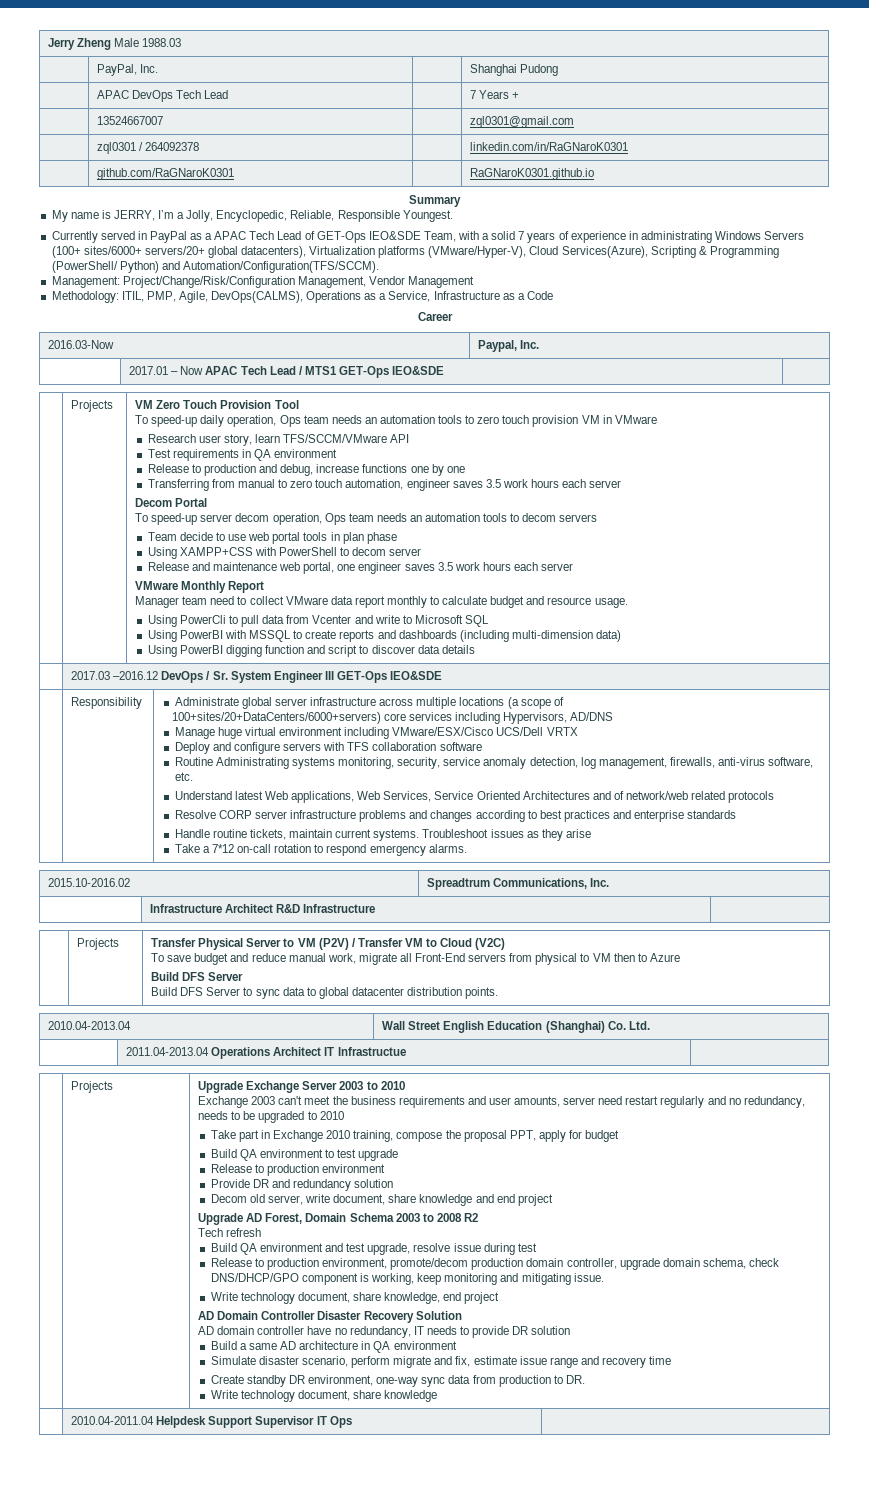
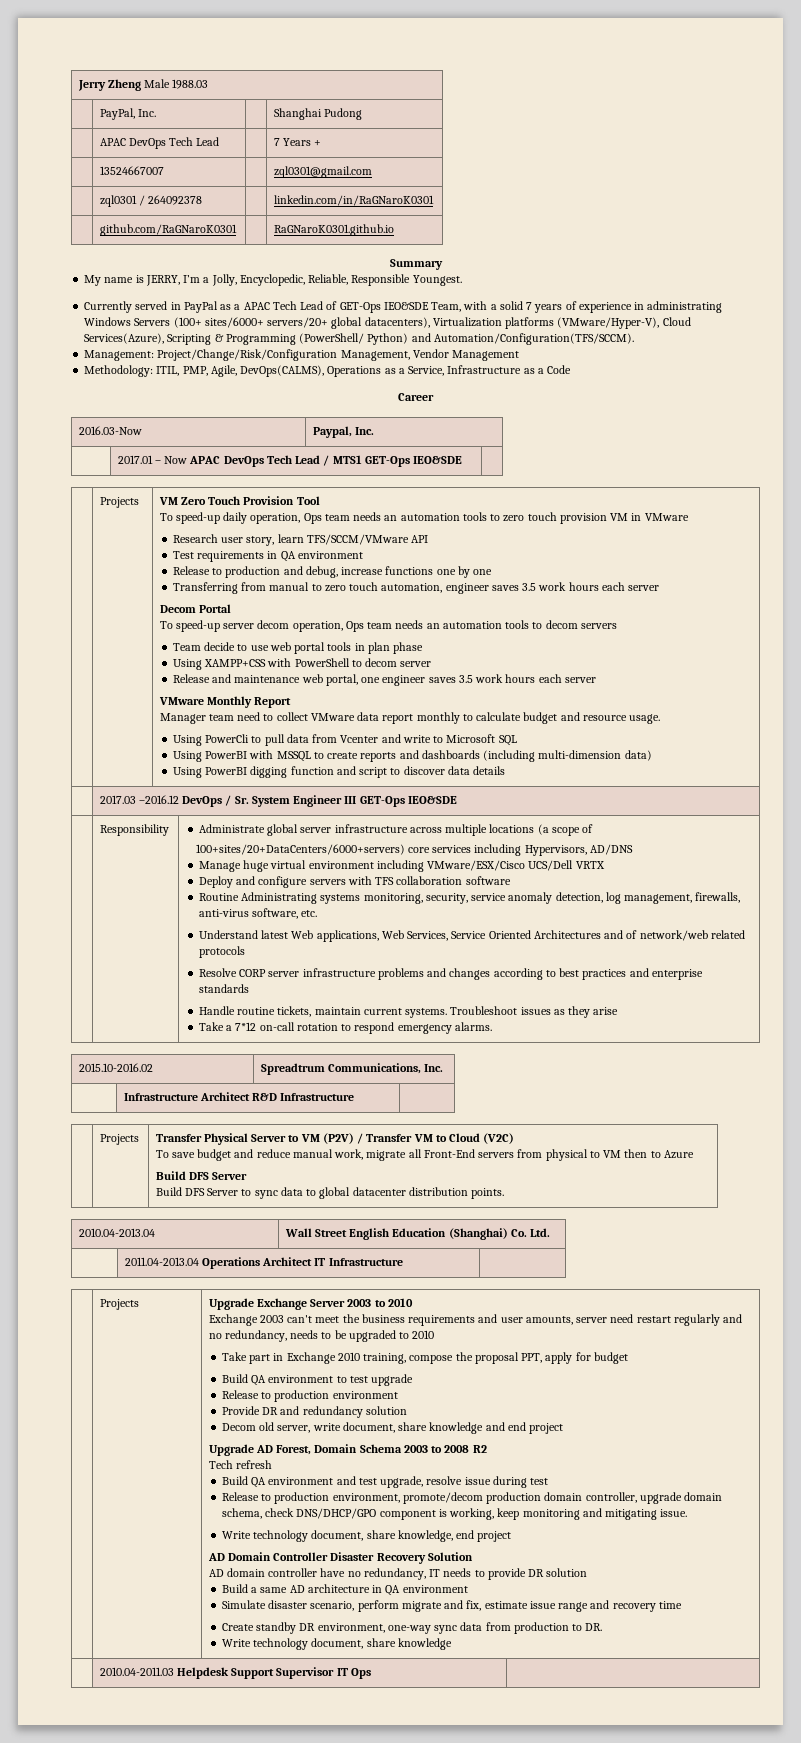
- | 2017.01 – Now APAC Tech Lead / MTS1 GET-Ops IEO&SDE |
+ | 2017.01 – Now APAC DevOps Tech Lead / MTS1 GET-Ops IEO&SDE |
- | 2011.04-2013.04 Operations Architect IT Infrastructue |
+ | 2011.04-2013.04 Operations Architect IT Infrastructure |
- | 2010.04-2011.04 Helpdesk Support Supervisor IT Ops |
+ | 2010.04-2011.03 Helpdesk Support Supervisor IT Ops |

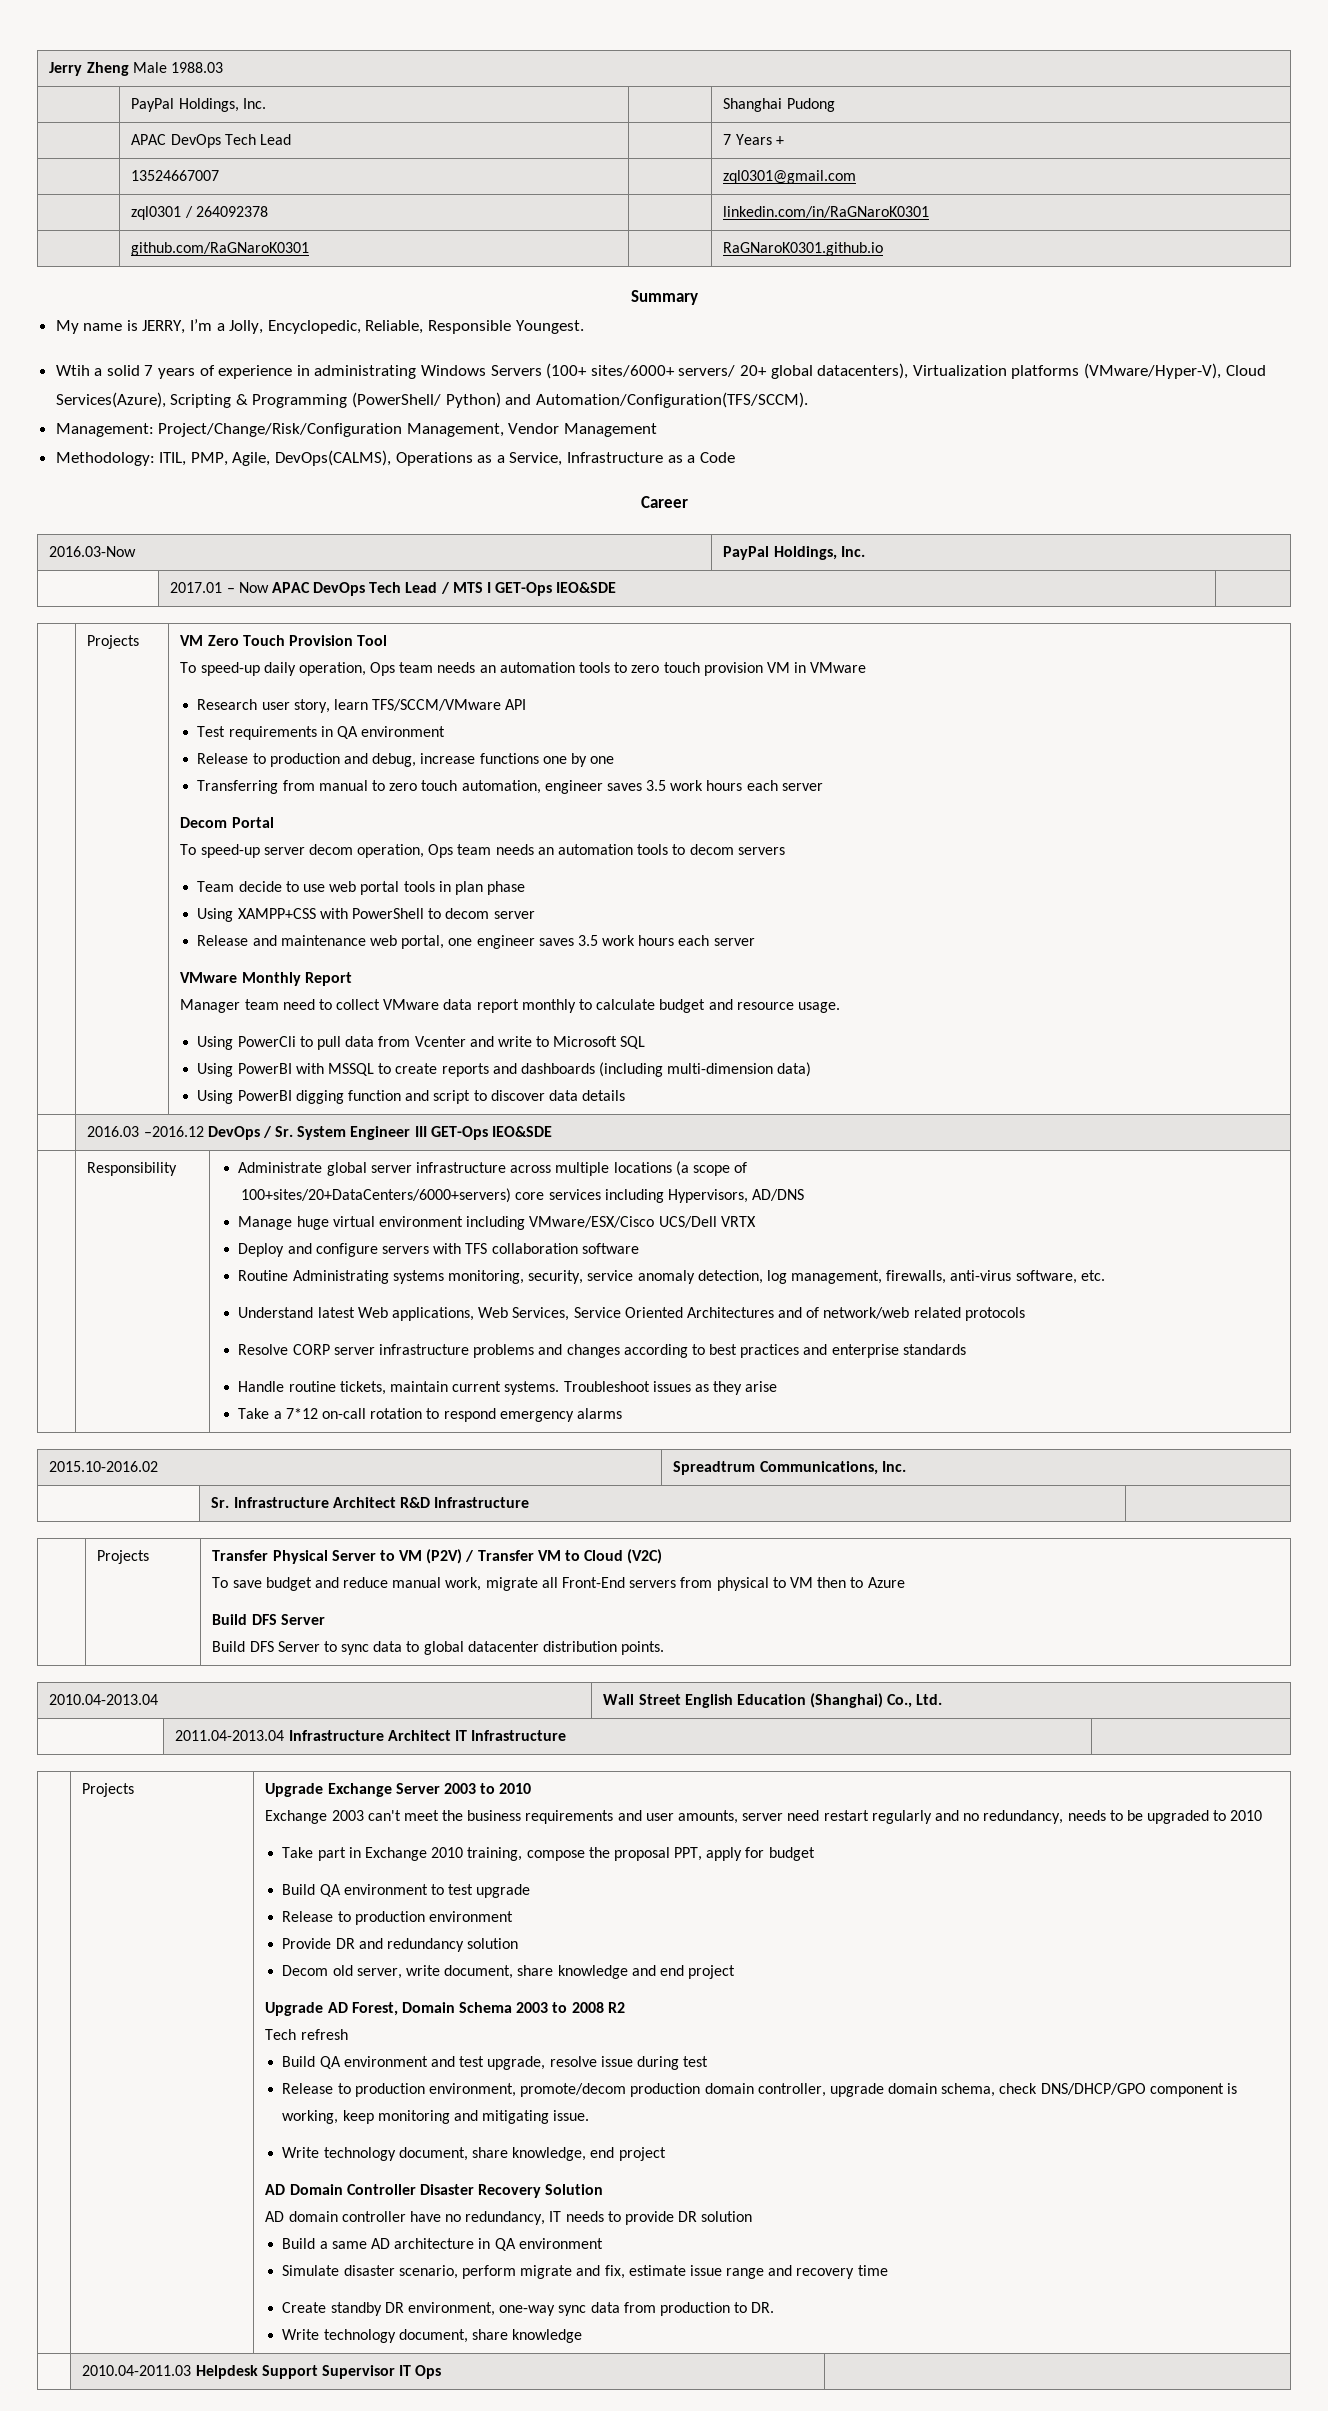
- | PayPal, Inc. | | Shanghai Pudong
+ | PayPal Holdings, Inc. | | Shanghai Pudong
- Currently served in PayPal as a APAC Tech Lead of GET-Ops IEO&SDE Team, with a solid 7 years of experience in administrating Windows Servers (100+ sites/6000+ servers/20+ global datacenters), Virtualization platforms (VMware/Hyper-V), Cloud Services(Azure), Scripting & Programming (PowerShell/ Python) and Automation/Configuration(TFS/SCCM).
+ Wtih a solid 7 years of experience in administrating Windows Servers (100+ sites/6000+ servers/ 20+ global datacenters), Virtualization platforms (VMware/Hyper-V), Cloud Services(Azure), Scripting & Programming (PowerShell/ Python) and Automation/Configuration(TFS/SCCM).
- 2016.03-Now | Paypal, Inc.
+ 2016.03-Now | PayPal Holdings, Inc.
- | 2017.01 – Now APAC DevOps Tech Lead / MTS1 GET-Ops IEO&SDE |
+ | 2017.01 – Now APAC DevOps Tech Lead / MTS I GET-Ops IEO&SDE |
- | 2017.03 –2016.12 DevOps / Sr. System Engineer III GET-Ops IEO&SDE
+ | 2016.03 –2016.12 DevOps / Sr. System Engineer III GET-Ops IEO&SDE
- Take a 7*12 on-call rotation to respond emergency alarms.
+ Take a 7*12 on-call rotation to respond emergency alarms
- | Infrastructure Architect R&D Infrastructure |
+ | Sr. Infrastructure Architect R&D Infrastructure |
- 2010.04-2013.04 | Wall Street English Education (Shanghai) Co. Ltd.
+ 2010.04-2013.04 | Wall Street English Education (Shanghai) Co., Ltd.
- | 2011.04-2013.04 Operations Architect IT Infrastructure |
+ | 2011.04-2013.04 Infrastructure Architect IT Infrastructure |

